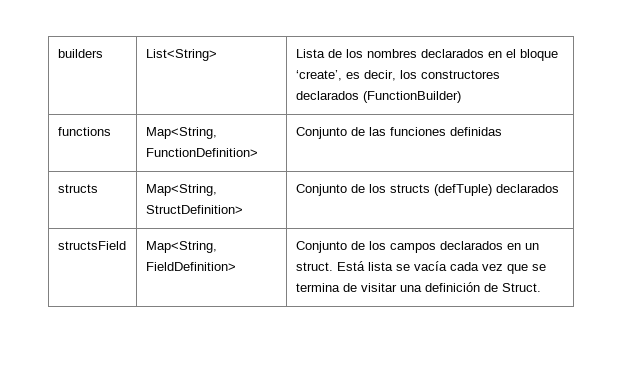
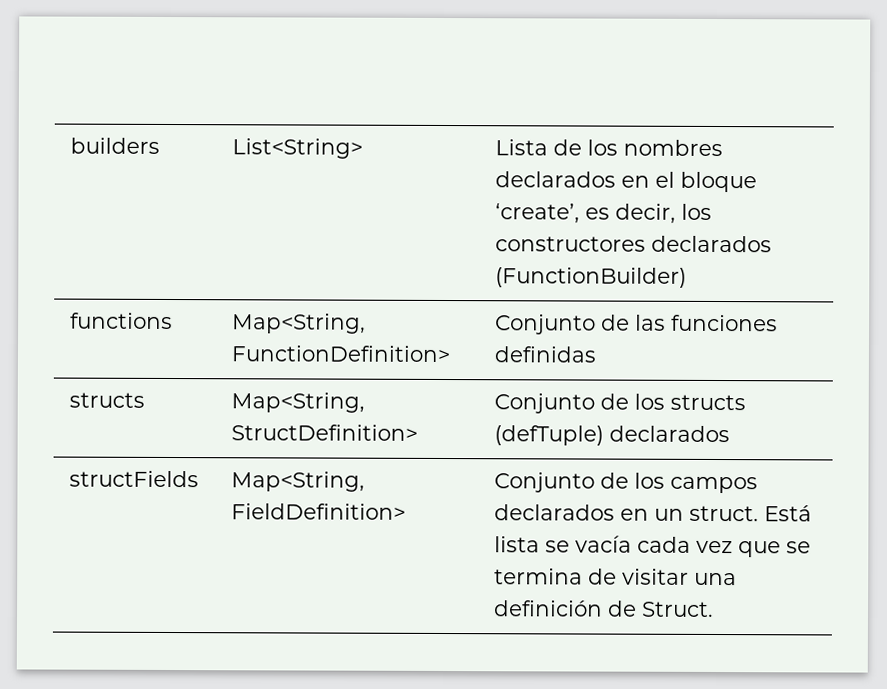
- structsField | Map<String, FieldDefinition> | Conjunto de los campos declarados en un struct. Está lista se vacía cada vez que se termina de visitar una definición de Struct.
+ structFields | Map<String, FieldDefinition> | Conjunto de los campos declarados en un struct. Está lista se vacía cada vez que se termina de visitar una definición de Struct.

